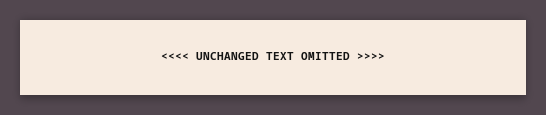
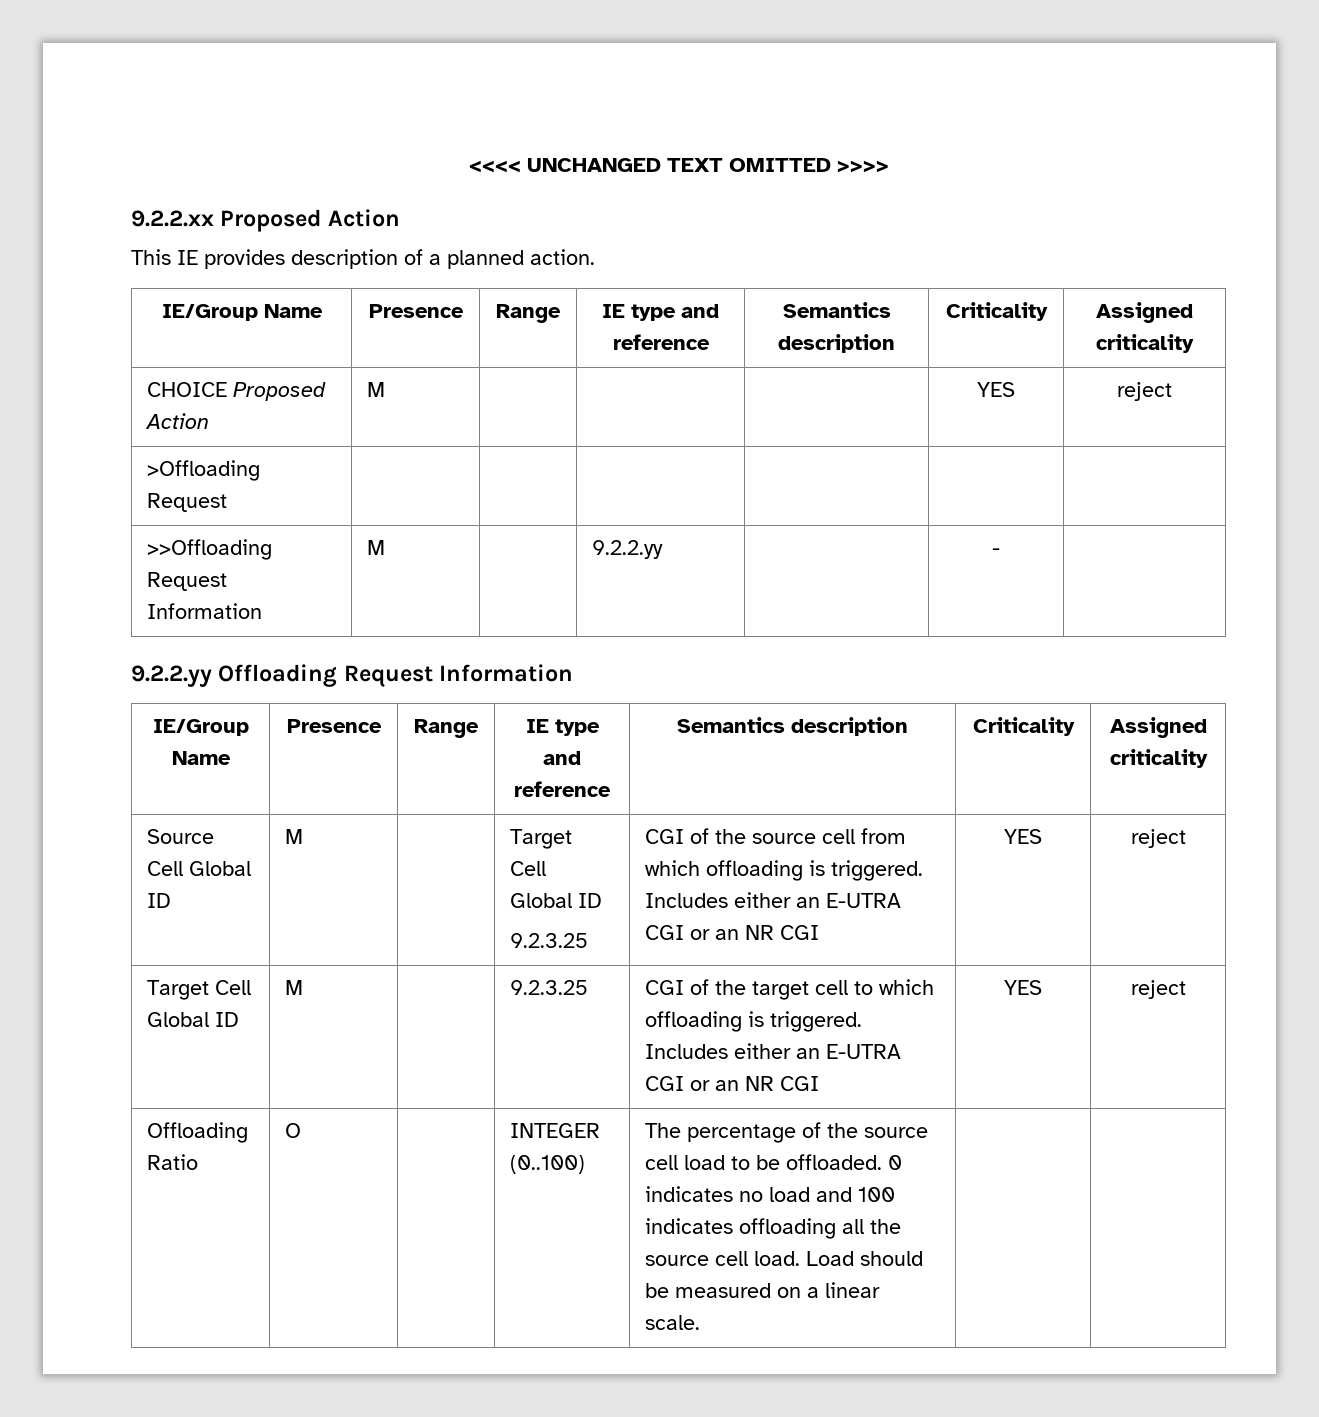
+ 9.2.2.xx Proposed Action
+ This IE provides description of a planned action.
+ IE/Group Name | Presence | Range | IE type and reference | Semantics description | Criticality | Assigned criticality
+ CHOICE Proposed Action | M | | | | YES | reject
+ >Offloading Request | | | | | |
+ >>Offloading Request Information | M | | 9.2.2.yy | | - |
+ 9.2.2.yy Offloading Request Information
+ IE/Group Name | Presence | Range | IE type and reference | Semantics description | Criticality | Assigned criticality
+ Source Cell Global ID | M | | Target Cell Global ID
+ 9.2.3.25 | CGI of the source cell from which offloading is triggered. Includes either an E-UTRA CGI or an NR CGI | YES | reject
+ Target Cell Global ID | M | | 9.2.3.25 | CGI of the target cell to which offloading is triggered. Includes either an E-UTRA CGI or an NR CGI | YES | reject
+ Offloading Ratio | O | | INTEGER (0..100) | The percentage of the source cell load to be offloaded. 0 indicates no load and 100 indicates offloading all the source cell load. Load should be measured on a linear scale. | |

